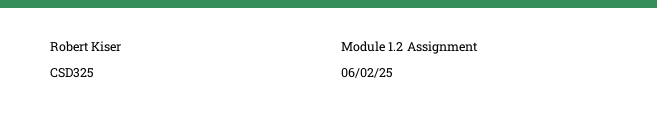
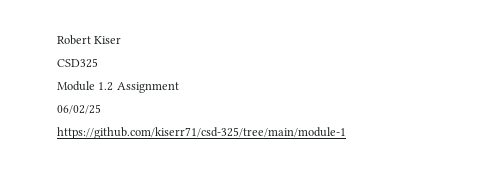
+ https://github.com/kiserr71/csd-325/tree/main/module-1

